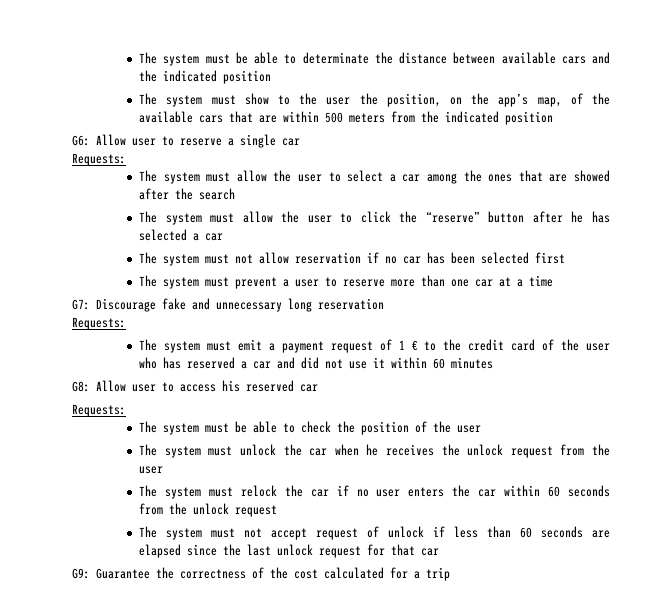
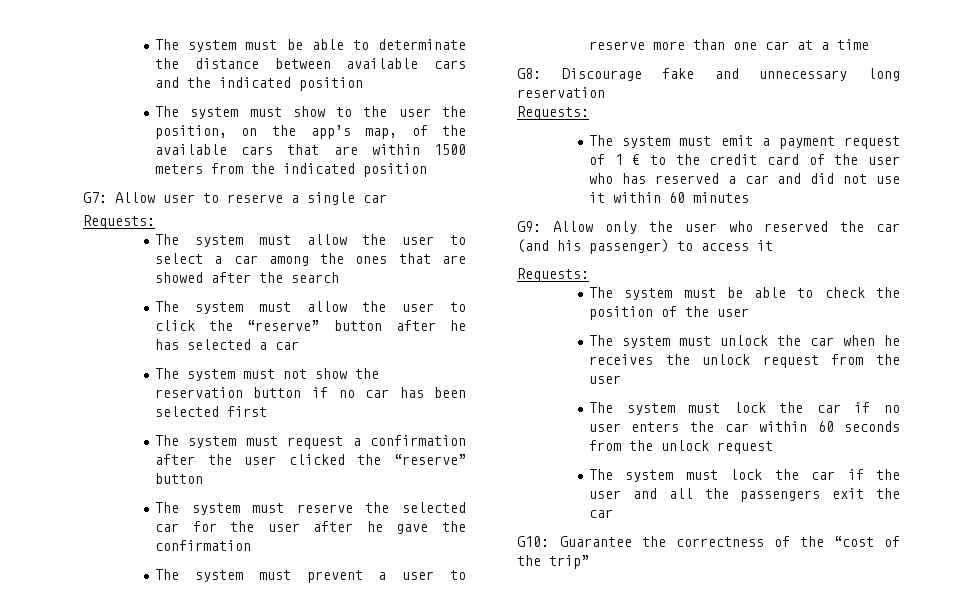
- The system must show to the user the position, on the app’s map, of the available cars that are within 500 meters from the indicated position
+ The system must show to the user the position, on the app’s map, of the available cars that are within 1500 meters from the indicated position
- G6: Allow user to reserve a single car
+ G7: Allow user to reserve a single car
- The system must not allow reservation if no car has been selected first
+ The system must not show the reservation button if no car has been selected first
+ The system must request a confirmation after the user clicked the “reserve” button
+ The system must reserve the selected car for the user after he gave the confirmation
- G7: Discourage fake and unnecessary long reservation
+ G8: Discourage fake and unnecessary long reservation
- G8: Allow user to access his reserved car
+ G9: Allow only the user who reserved the car (and his passenger) to access it
- The system must relock the car if no user enters the car within 60 seconds from the unlock request
+ The system must lock the car if no user enters the car within 60 seconds from the unlock request
- The system must not accept request of unlock if less than 60 seconds are elapsed since the last unlock request for that car
- G9: Guarantee the correctness of the cost calculated for a trip
+ The system must lock the car if the user and all the passengers exit the car
+ G10: Guarantee the correctness of the “cost of the trip”

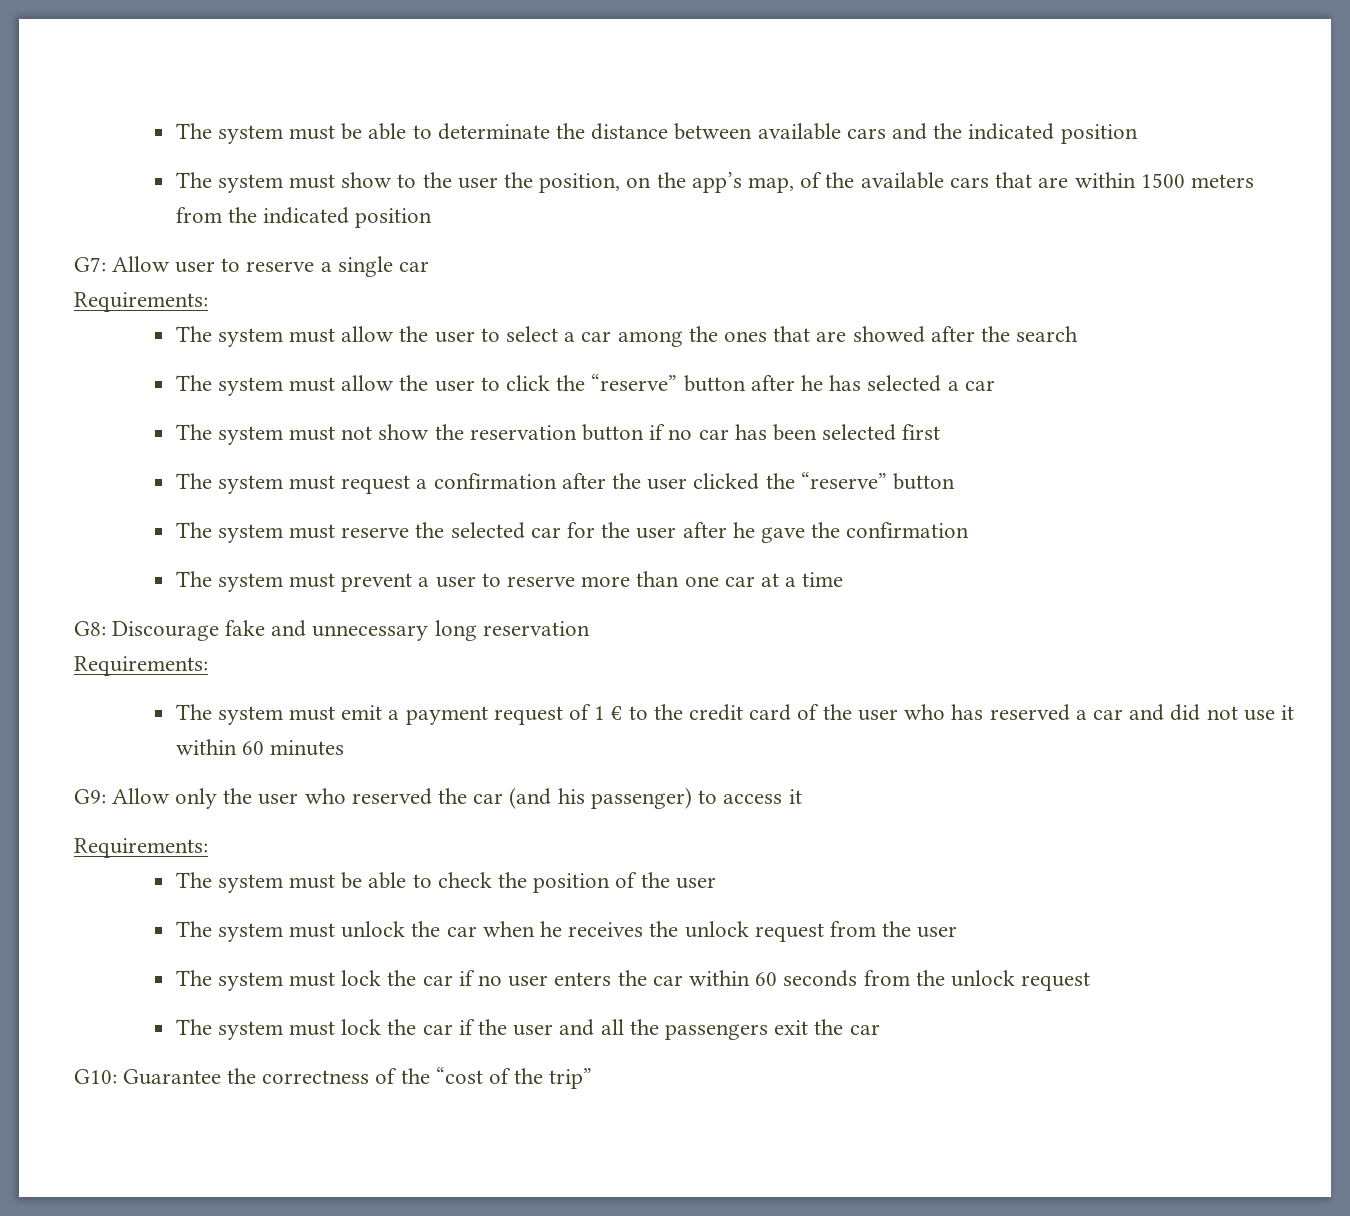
  G7: Allow user to reserve a single car
- Requests:
+ Requirements:
  G8: Discourage fake and unnecessary long reservation
- Requests:
+ Requirements:
  G9: Allow only the user who reserved the car (and his passenger) to access it
- Requests:
+ Requirements:

